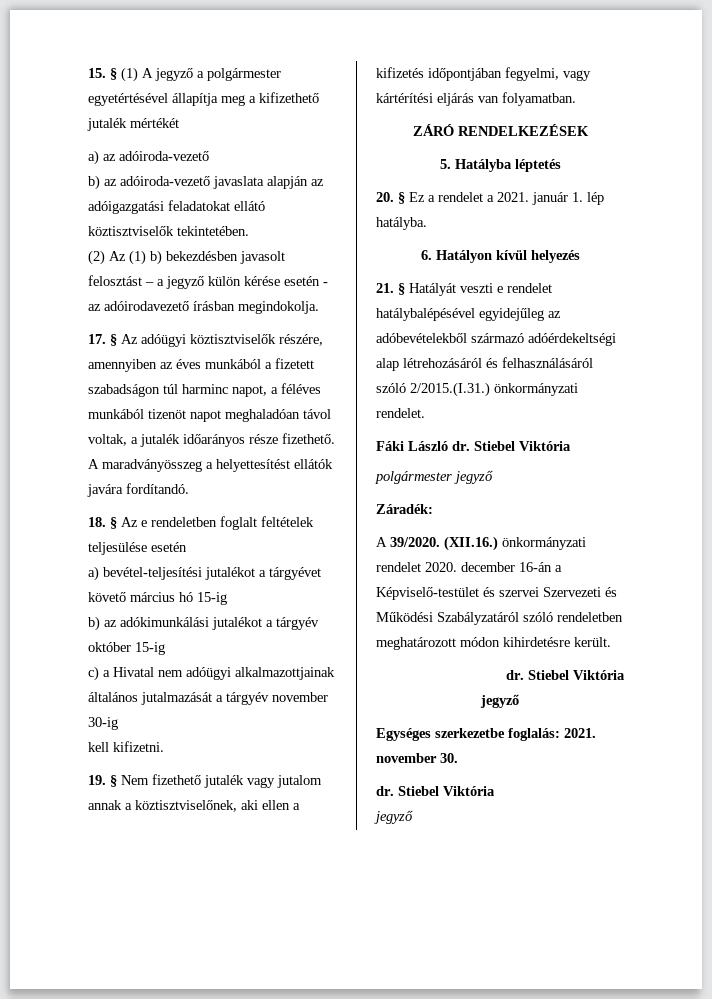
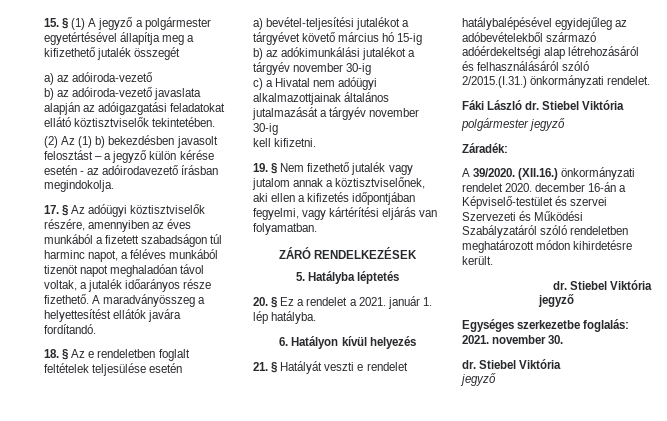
- 15. § (1) A jegyző a polgármester egyetértésével állapítja meg a kifizethető jutalék mértékét
+ 15. § (1) A jegyző a polgármester egyetértésével állapítja meg a kifizethető jutalék összegét
- b) az adókimunkálási jutalékot a tárgyév október 15-ig
+ b) az adókimunkálási jutalékot a tárgyév november 30-ig

